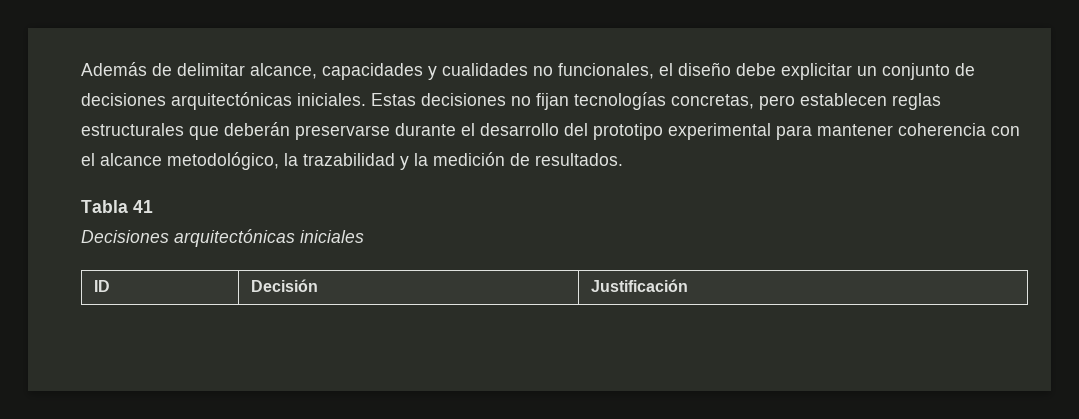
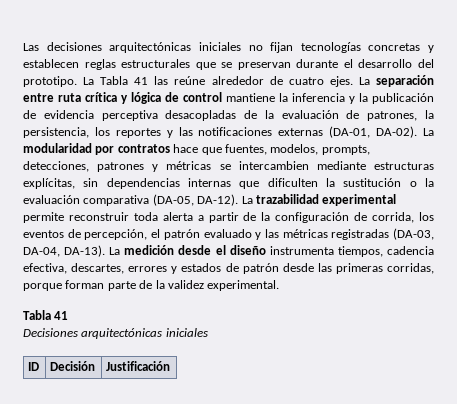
- Además de delimitar alcance, capacidades y cualidades no funcionales, el diseño debe explicitar un conjunto de decisiones arquitectónicas iniciales. Estas decisiones no fijan tecnologías concretas, pero establecen reglas estructurales que deberán preservarse durante el desarrollo del prototipo experimental para mantener coherencia con el alcance metodológico, la trazabilidad y la medición de resultados.
+ Las decisiones arquitectónicas iniciales no fijan tecnologías concretas y establecen reglas estructurales que se preservan durante el desarrollo del prototipo. La Tabla 41 las reúne alrededor de cuatro ejes. La separación entre ruta crítica y lógica de control mantiene la inferencia y la publicación de evidencia perceptiva desacopladas de la evaluación de patrones, la persistencia, los reportes y las notificaciones externas (DA-01, DA-02). La modularidad por contratos hace que fuentes, modelos, prompts, detecciones, patrones y métricas se intercambien mediante estructuras explícitas, sin dependencias internas que dificulten la sustitución o la evaluación comparativa (DA-05, DA-12). La trazabilidad experimental permite reconstruir toda alerta a partir de la configuración de corrida, los eventos de percepción, el patrón evaluado y las métricas registradas (DA-03, DA-04, DA-13). La medición desde el diseño instrumenta tiempos, cadencia efectiva, descartes, errores y estados de patrón desde las primeras corridas, porque forman parte de la validez experimental.

